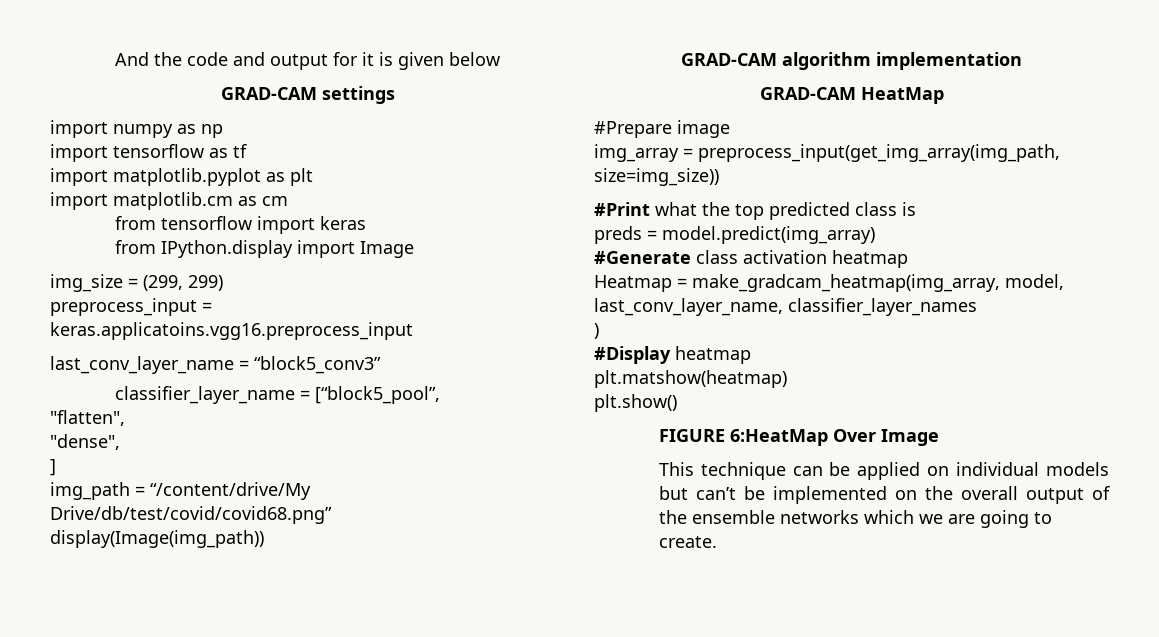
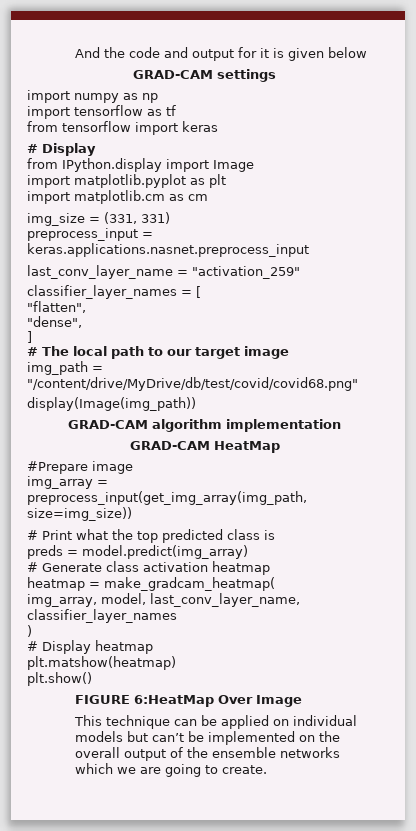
+ from tensorflow import keras
+ # Display
+ from IPython.display import Image
- from tensorflow import keras
- from IPython.display import Image
- img_size = (299, 299)
+ img_size = (331, 331)
- preprocess_input = keras.applicatoins.vgg16.preprocess_input
+ preprocess_input = keras.applications.nasnet.preprocess_input
- last_conv_layer_name = “block5_conv3”
- classifier_layer_name = [“block5_pool”,
+ last_conv_layer_name = "activation_259"
+ classifier_layer_names = [
+ # The local path to our target image
- img_path = “/content/drive/My Drive/db/test/covid/covid68.png”
+ img_path = "/content/drive/MyDrive/db/test/covid/covid68.png"
- #Print what the top predicted class is
+ # Print what the top predicted class is
- #Generate class activation heatmap
+ # Generate class activation heatmap
- Heatmap = make_gradcam_heatmap(img_array, model, last_conv_layer_name, classifier_layer_names
+ heatmap = make_gradcam_heatmap(
+ img_array, model, last_conv_layer_name, classifier_layer_names
- #Display heatmap
+ # Display heatmap

